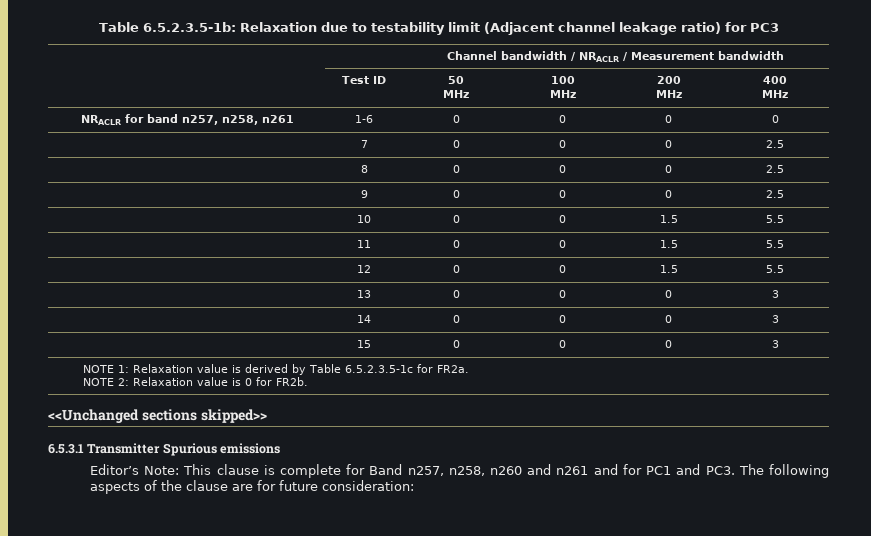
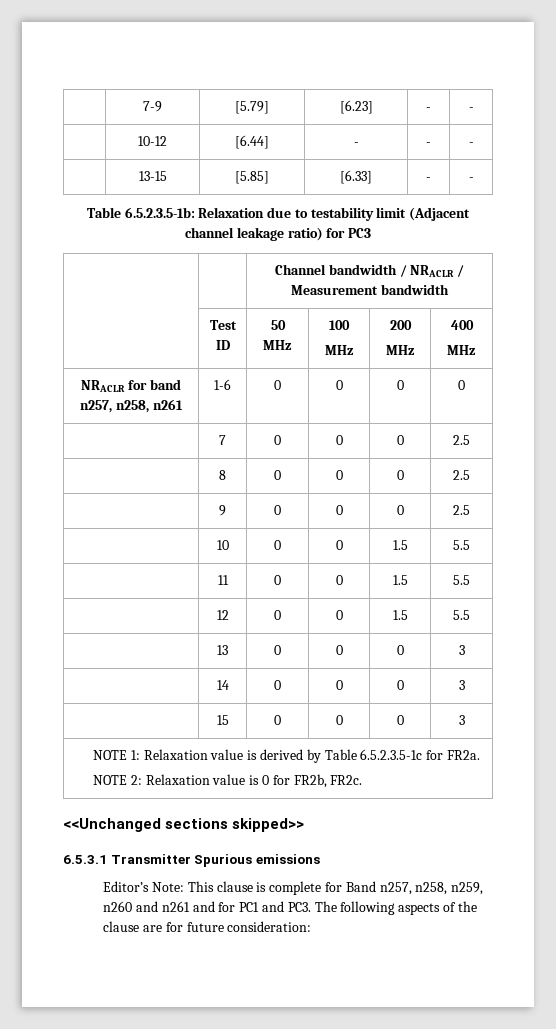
+ | 7-9 | [5.79] | [6.23] | - | -
+ | 10-12 | [6.44] | - | - | -
+ | 13-15 | [5.85] | [6.33] | - | -
  NOTE 1: Relaxation value is derived by Table 6.5.2.3.5-1c for FR2a.
- NOTE 2: Relaxation value is 0 for FR2b.
+ NOTE 2: Relaxation value is 0 for FR2b, FR2c.
- Editor’s Note: This clause is complete for Band n257, n258, n260 and n261 and for PC1 and PC3. The following aspects of the clause are for future consideration:
+ Editor’s Note: This clause is complete for Band n257, n258, n259, n260 and n261 and for PC1 and PC3. The following aspects of the clause are for future consideration:

